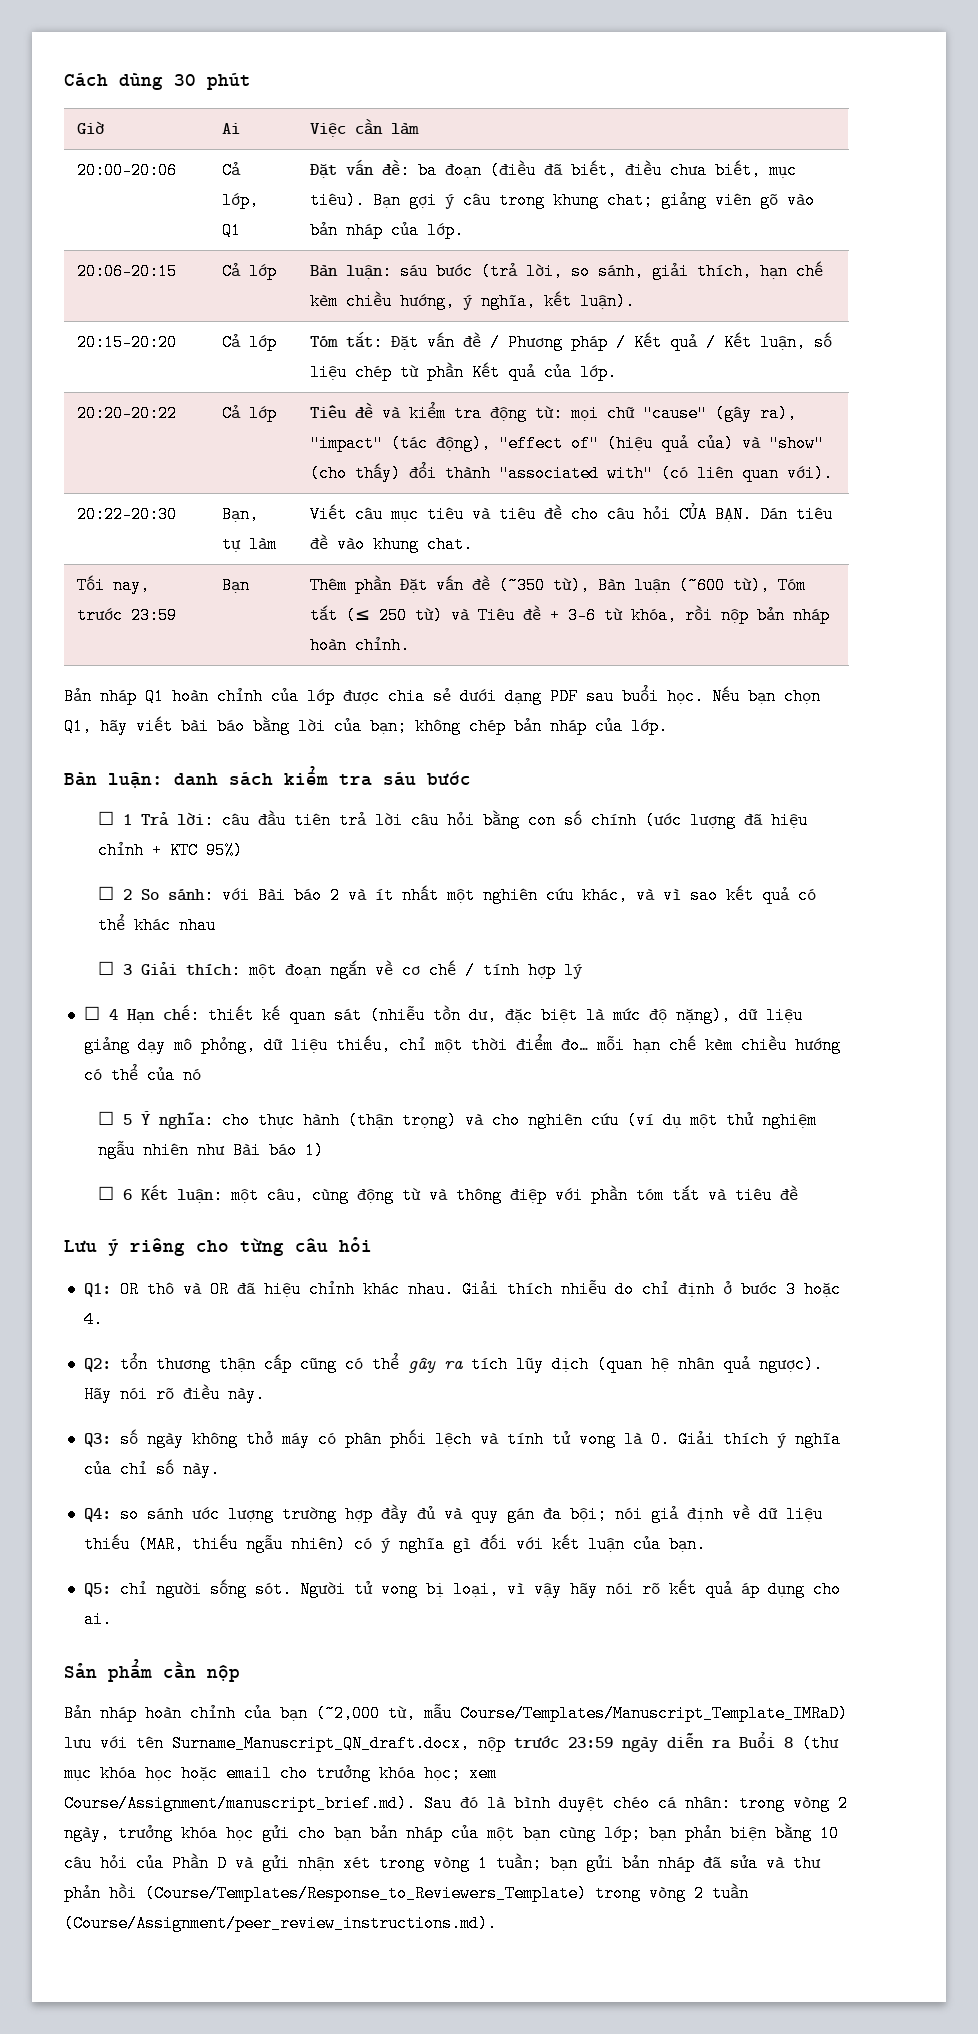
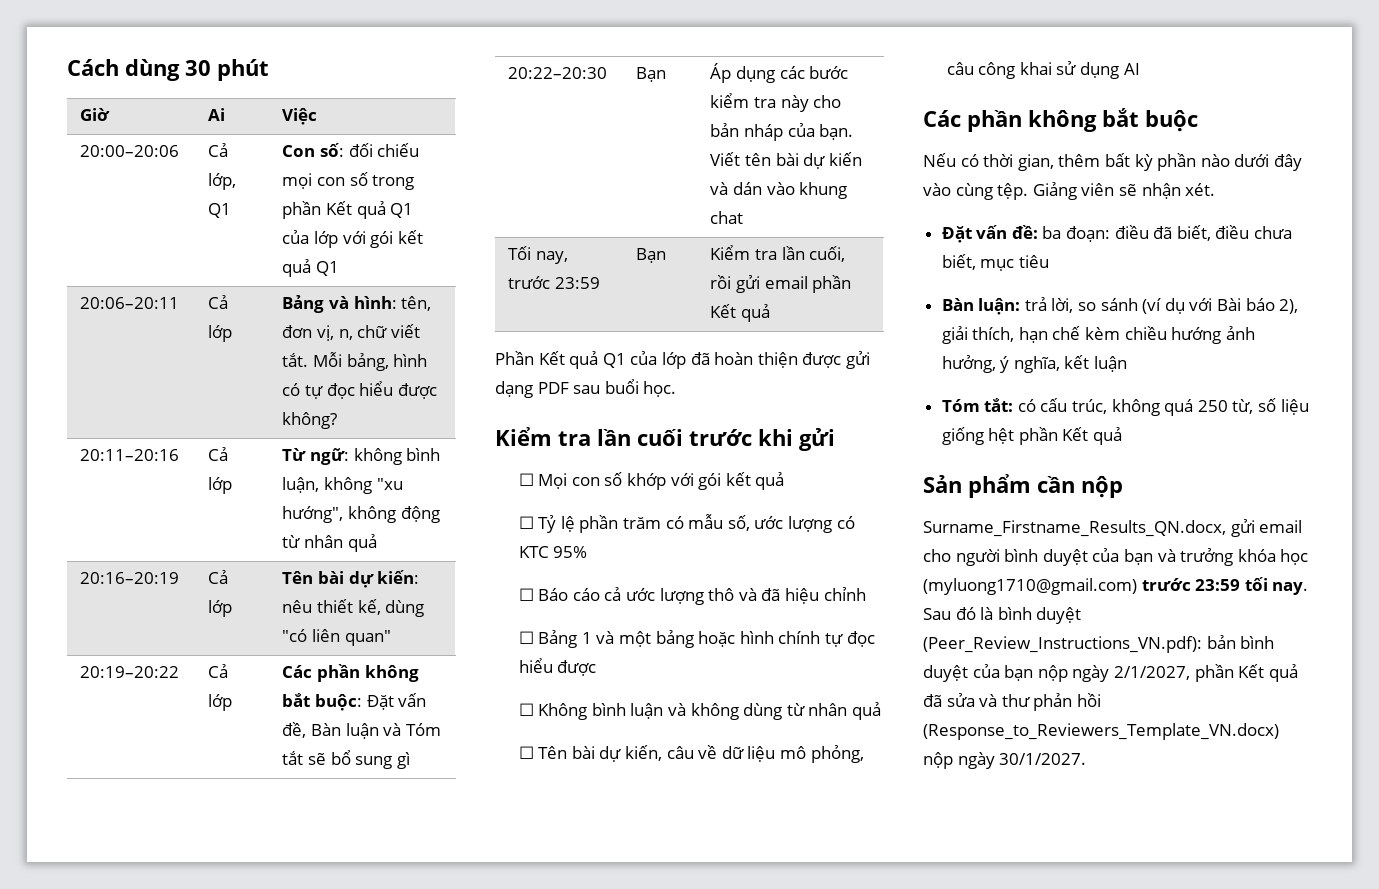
- Giờ | Ai | Việc cần làm
+ Giờ | Ai | Việc
- 20:00–20:06 | Cả lớp, Q1 | Đặt vấn đề: ba đoạn (điều đã biết, điều chưa biết, mục tiêu). Bạn gợi ý câu trong khung chat; giảng viên gõ vào bản nháp của lớp.
- 20:06–20:15 | Cả lớp | Bàn luận: sáu bước (trả lời, so sánh, giải thích, hạn chế kèm chiều hướng, ý nghĩa, kết luận).
- 20:15–20:20 | Cả lớp | Tóm tắt: Đặt vấn đề / Phương pháp / Kết quả / Kết luận, số liệu chép từ phần Kết quả của lớp.
- 20:20–20:22 | Cả lớp | Tiêu đề và kiểm tra động từ: mọi chữ "cause" (gây ra), "impact" (tác động), "effect of" (hiệu quả của) và "show" (cho thấy) đổi thành "associated with" (có liên quan với).
- 20:22–20:30 | Bạn, tự làm | Viết câu mục tiêu và tiêu đề cho câu hỏi CỦA BẠN. Dán tiêu đề vào khung chat.
+ 20:00–20:06 | Cả lớp, Q1 | Con số: đối chiếu mọi con số trong phần Kết quả Q1 của lớp với gói kết quả Q1
+ 20:06–20:11 | Cả lớp | Bảng và hình: tên, đơn vị, n, chữ viết tắt. Mỗi bảng, hình có tự đọc hiểu được không?
+ 20:11–20:16 | Cả lớp | Từ ngữ: không bình luận, không "xu hướng", không động từ nhân quả
+ 20:16–20:19 | Cả lớp | Tên bài dự kiến: nêu thiết kế, dùng "có liên quan"
+ 20:19–20:22 | Cả lớp | Các phần không bắt buộc: Đặt vấn đề, Bàn luận và Tóm tắt sẽ bổ sung gì
+ 20:22–20:30 | Bạn | Áp dụng các bước kiểm tra này cho bản nháp của bạn. Viết tên bài dự kiến và dán vào khung chat
- Tối nay, trước 23:59 | Bạn | Thêm phần Đặt vấn đề (~350 từ), Bàn luận (~600 từ), Tóm tắt (≤ 250 từ) và Tiêu đề + 3–6 từ khóa, rồi nộp bản nháp hoàn chỉnh.
- Bản nháp Q1 hoàn chỉnh của lớp được chia sẻ dưới dạng PDF sau buổi học. Nếu bạn chọn Q1, hãy viết bài báo bằng lời của bạn; không chép bản nháp của lớp.
- Bàn luận: danh sách kiểm tra sáu bước
- ☐ 1 Trả lời: câu đầu tiên trả lời câu hỏi bằng con số chính (ước lượng đã hiệu chỉnh + KTC 95%)
- ☐ 2 So sánh: với Bài báo 2 và ít nhất một nghiên cứu khác, và vì sao kết quả có thể khác nhau
- ☐ 3 Giải thích: một đoạn ngắn về cơ chế / tính hợp lý
- ☐ 4 Hạn chế: thiết kế quan sát (nhiễu tồn dư, đặc biệt là mức độ nặng), dữ liệu giảng dạy mô phỏng, dữ liệu thiếu, chỉ một thời điểm đo… mỗi hạn chế kèm chiều hướng có thể của nó
- ☐ 5 Ý nghĩa: cho thực hành (thận trọng) và cho nghiên cứu (ví dụ một thử nghiệm ngẫu nhiên như Bài báo 1)
- ☐ 6 Kết luận: một câu, cùng động từ và thông điệp với phần tóm tắt và tiêu đề
- Lưu ý riêng cho từng câu hỏi
- Q1: OR thô và OR đã hiệu chỉnh khác nhau. Giải thích nhiễu do chỉ định ở bước 3 hoặc 4.
- Q2: tổn thương thận cấp cũng có thể gây ra tích lũy dịch (quan hệ nhân quả ngược). Hãy nói rõ điều này.
- Q3: số ngày không thở máy có phân phối lệch và tính tử vong là 0. Giải thích ý nghĩa của chỉ số này.
- Q4: so sánh ước lượng trường hợp đầy đủ và quy gán đa bội; nói giả định về dữ liệu thiếu (MAR, thiếu ngẫu nhiên) có ý nghĩa gì đối với kết luận của bạn.
- Q5: chỉ người sống sót. Người tử vong bị loại, vì vậy hãy nói rõ kết quả áp dụng cho ai.
+ Tối nay, trước 23:59 | Bạn | Kiểm tra lần cuối, rồi gửi email phần Kết quả
+ Phần Kết quả Q1 của lớp đã hoàn thiện được gửi dạng PDF sau buổi học.
+ Kiểm tra lần cuối trước khi gửi
+ ☐ Mọi con số khớp với gói kết quả
+ ☐ Tỷ lệ phần trăm có mẫu số, ước lượng có KTC 95%
+ ☐ Báo cáo cả ước lượng thô và đã hiệu chỉnh
+ ☐ Bảng 1 và một bảng hoặc hình chính tự đọc hiểu được
+ ☐ Không bình luận và không dùng từ nhân quả
+ ☐ Tên bài dự kiến, câu về dữ liệu mô phỏng, câu công khai sử dụng AI
+ Các phần không bắt buộc
+ Nếu có thời gian, thêm bất kỳ phần nào dưới đây vào cùng tệp. Giảng viên sẽ nhận xét.
+ Đặt vấn đề: ba đoạn: điều đã biết, điều chưa biết, mục tiêu
+ Bàn luận: trả lời, so sánh (ví dụ với Bài báo 2), giải thích, hạn chế kèm chiều hướng ảnh hưởng, ý nghĩa, kết luận
+ Tóm tắt: có cấu trúc, không quá 250 từ, số liệu giống hệt phần Kết quả
  Sản phẩm cần nộp
- Bản nháp hoàn chỉnh của bạn (~2,000 từ, mẫu Course/Templates/Manuscript_Template_IMRaD) lưu với tên Surname_Manuscript_QN_draft.docx, nộp trước 23:59 ngày diễn ra Buổi 8 (thư mục khóa học hoặc email cho trưởng khóa học; xem Course/Assignment/manuscript_brief.md). Sau đó là bình duyệt chéo cá nhân: trong vòng 2 ngày, trưởng khóa học gửi cho bạn bản nháp của một bạn cùng lớp; bạn phản biện bằng 10 câu hỏi của Phần D và gửi nhận xét trong vòng 1 tuần; bạn gửi bản nháp đã sửa và thư phản hồi (Course/Templates/Response_to_Reviewers_Template) trong vòng 2 tuần (Course/Assignment/peer_review_instructions.md).
+ Surname_Firstname_Results_QN.docx, gửi email cho người bình duyệt của bạn và trưởng khóa học (myluong1710@gmail.com) trước 23:59 tối nay. Sau đó là bình duyệt (Peer_Review_Instructions_VN.pdf): bản bình duyệt của bạn nộp ngày 2/1/2027, phần Kết quả đã sửa và thư phản hồi (Response_to_Reviewers_Template_VN.docx) nộp ngày 30/1/2027.

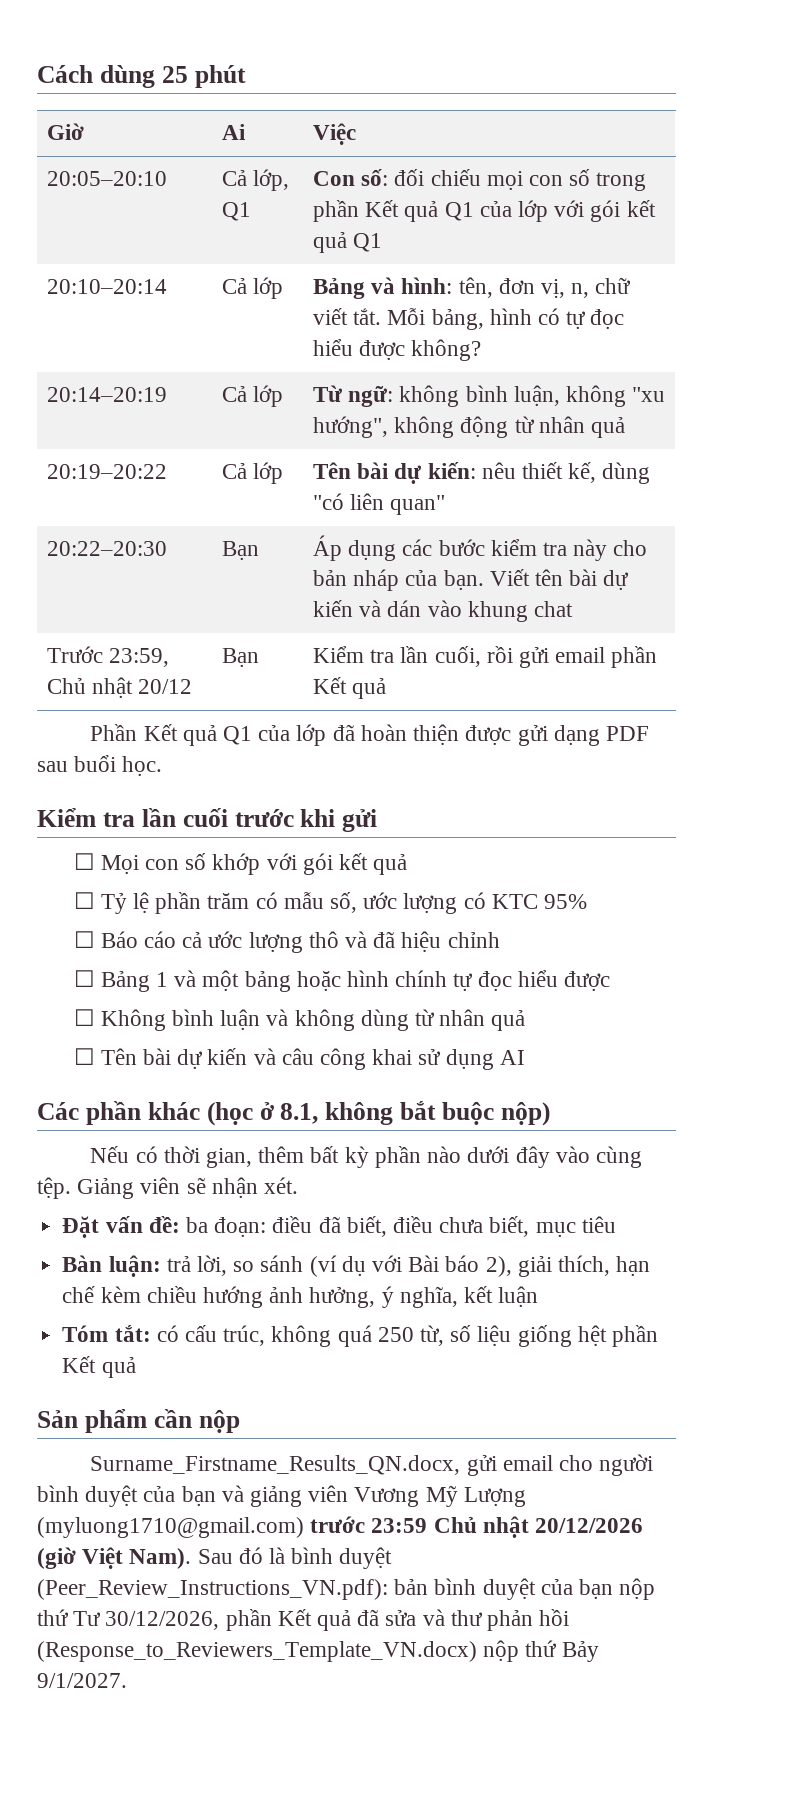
- Cách dùng 30 phút
+ Cách dùng 25 phút
- 20:00–20:06 | Cả lớp, Q1 | Con số: đối chiếu mọi con số trong phần Kết quả Q1 của lớp với gói kết quả Q1
+ 20:05–20:10 | Cả lớp, Q1 | Con số: đối chiếu mọi con số trong phần Kết quả Q1 của lớp với gói kết quả Q1
- 20:06–20:11 | Cả lớp | Bảng và hình: tên, đơn vị, n, chữ viết tắt. Mỗi bảng, hình có tự đọc hiểu được không?
+ 20:10–20:14 | Cả lớp | Bảng và hình: tên, đơn vị, n, chữ viết tắt. Mỗi bảng, hình có tự đọc hiểu được không?
- 20:11–20:16 | Cả lớp | Từ ngữ: không bình luận, không "xu hướng", không động từ nhân quả
+ 20:14–20:19 | Cả lớp | Từ ngữ: không bình luận, không "xu hướng", không động từ nhân quả
- 20:16–20:19 | Cả lớp | Tên bài dự kiến: nêu thiết kế, dùng "có liên quan"
+ 20:19–20:22 | Cả lớp | Tên bài dự kiến: nêu thiết kế, dùng "có liên quan"
- 20:19–20:22 | Cả lớp | Các phần không bắt buộc: Đặt vấn đề, Bàn luận và Tóm tắt sẽ bổ sung gì
- Tối nay, trước 23:59 | Bạn | Kiểm tra lần cuối, rồi gửi email phần Kết quả
+ Trước 23:59, Chủ nhật 20/12 | Bạn | Kiểm tra lần cuối, rồi gửi email phần Kết quả
- ☐ Tên bài dự kiến, câu về dữ liệu mô phỏng, câu công khai sử dụng AI
+ ☐ Tên bài dự kiến và câu công khai sử dụng AI
- Các phần không bắt buộc
+ Các phần khác (học ở 8.1, không bắt buộc nộp)
- Surname_Firstname_Results_QN.docx, gửi email cho người bình duyệt của bạn và trưởng khóa học (myluong1710@gmail.com) trước 23:59 tối nay.
+ Surname_Firstname_Results_QN.docx, gửi email cho người bình duyệt của bạn và giảng viên Vương Mỹ Lượng (myluong1710@gmail.com) trước 23:59 Chủ nhật 20/12/2026 (giờ Việt Nam).
- Sau đó là bình duyệt (Peer_Review_Instructions_VN.pdf): bản bình duyệt của bạn nộp ngày 2/1/2027, phần Kết quả đã sửa và thư phản hồi (Response_to_Reviewers_Template_VN.docx) nộp ngày 30/1/2027.
+ Sau đó là bình duyệt (Peer_Review_Instructions_VN.pdf): bản bình duyệt của bạn nộp thứ Tư 30/12/2026, phần Kết quả đã sửa và thư phản hồi (Response_to_Reviewers_Template_VN.docx) nộp thứ Bảy 9/1/2027.

